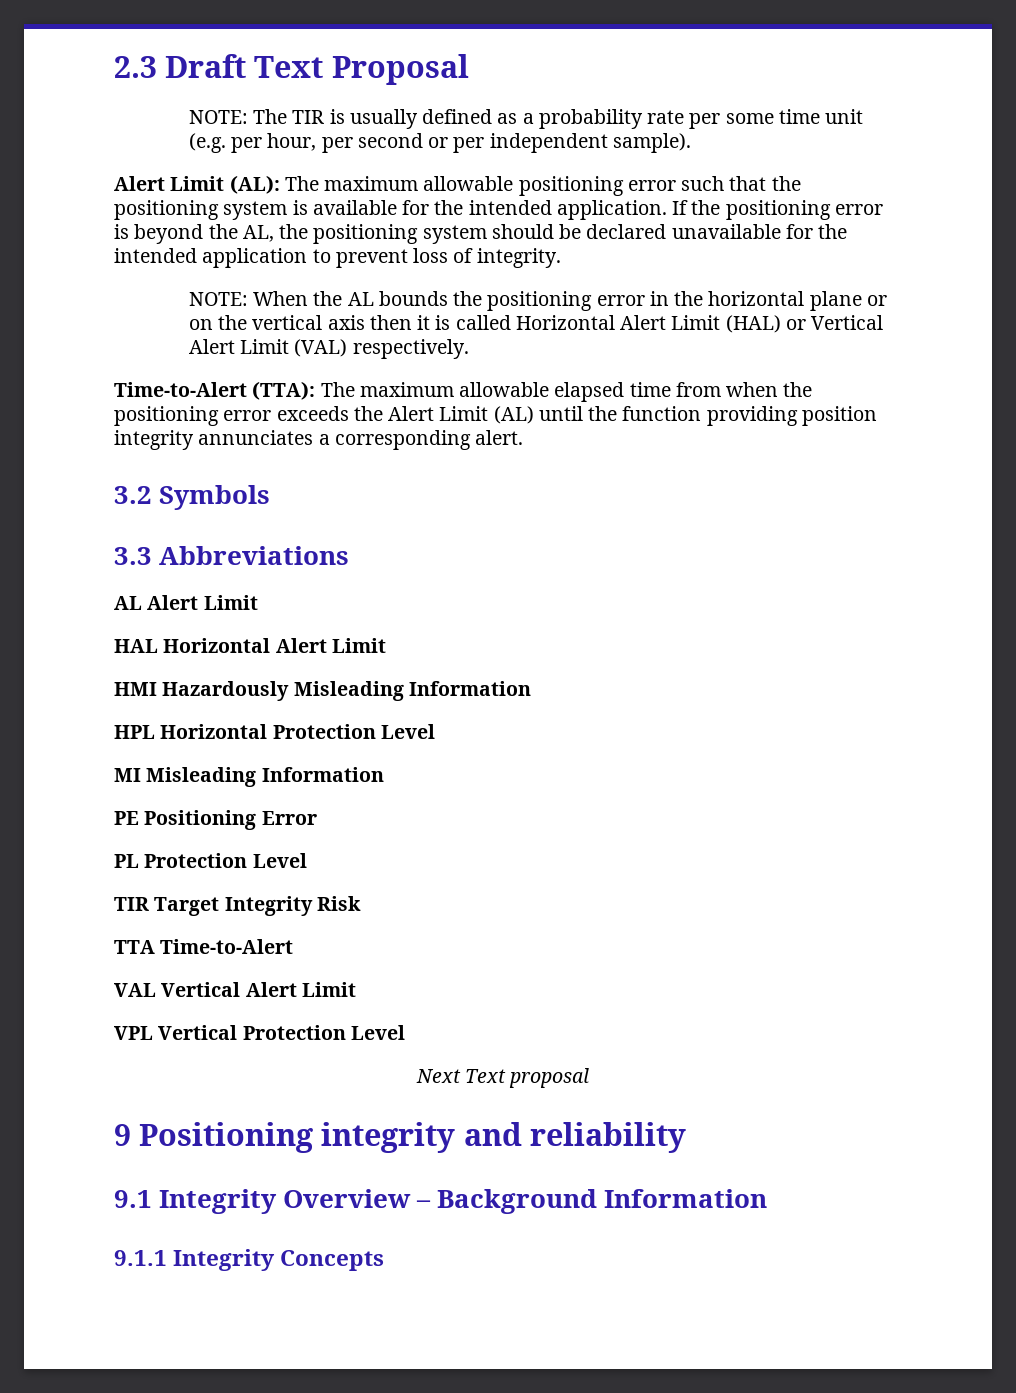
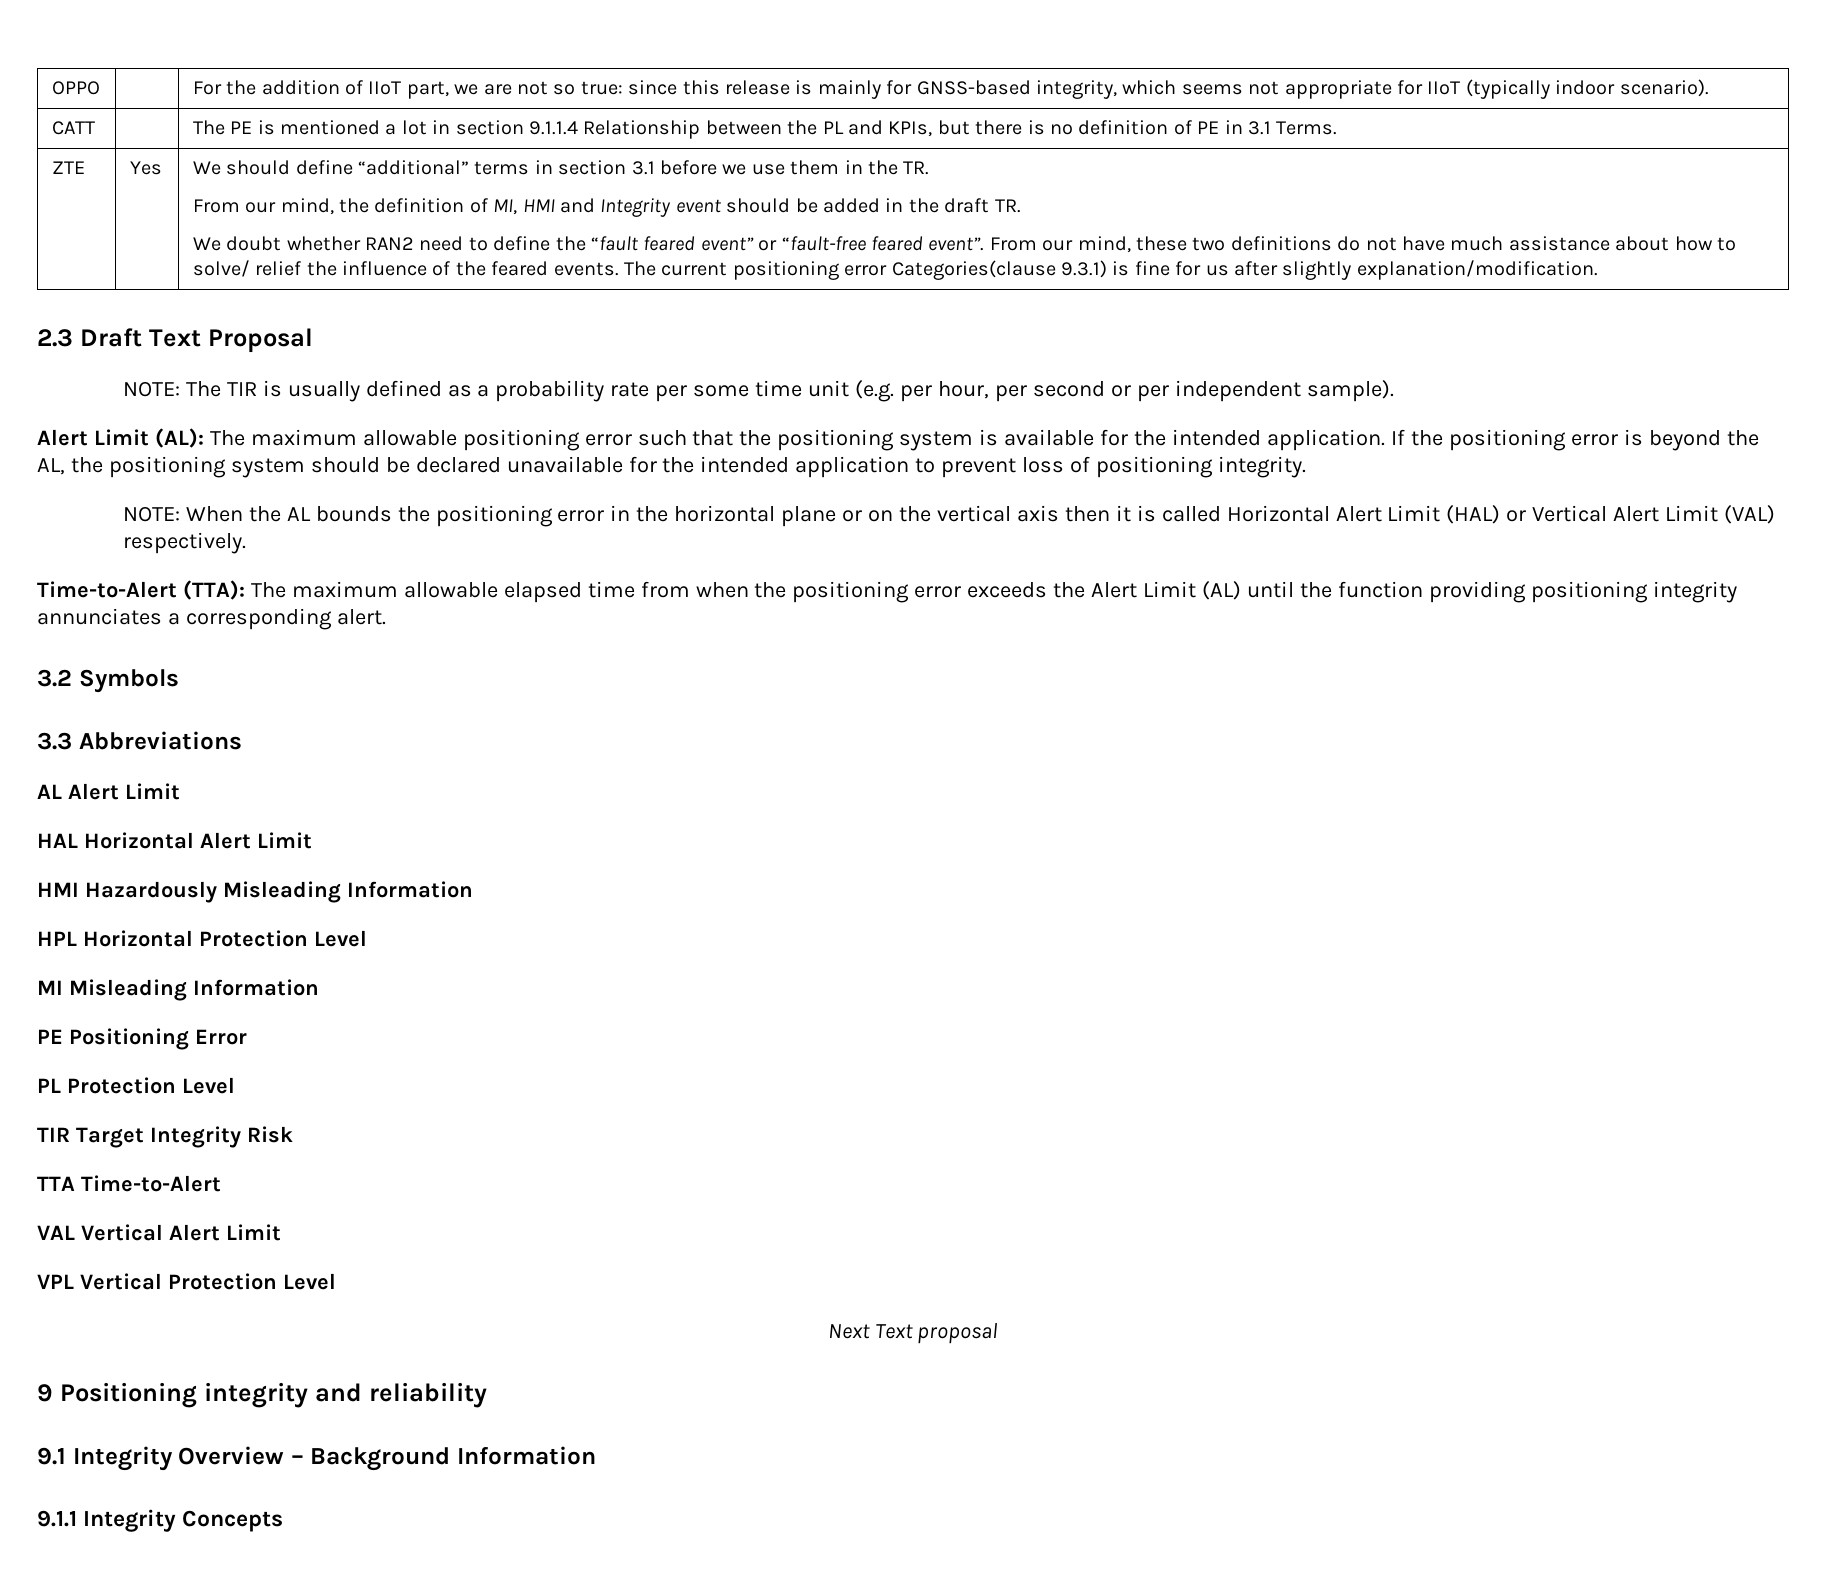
+ OPPO | | For the addition of IIoT part, we are not so true: since this release is mainly for GNSS-based integrity, which seems not appropriate for IIoT (typically indoor scenario).
+ CATT | | The PE is mentioned a lot in section 9.1.1.4 Relationship between the PL and KPIs, but there is no definition of PE in 3.1 Terms.
+ ZTE | Yes | We should define “additional” terms in section 3.1 before we use them in the TR.
+ From our mind, the definition of MI, HMI and Integrity event should be added in the draft TR.
+ We doubt whether RAN2 need to define the “fault feared event” or “fault-free feared event”. From our mind, these two definitions do not have much assistance about how to solve/ relief the influence of the feared events. The current positioning error Categories(clause 9.3.1) is fine for us after slightly explanation/modification.
- If the positioning error is beyond the AL, the positioning system should be declared unavailable for the intended application to prevent loss of integrity.
+ If the positioning error is beyond the AL, the positioning system should be declared unavailable for the intended application to prevent loss of positioning integrity.
- Time-to-Alert (TTA): The maximum allowable elapsed time from when the positioning error exceeds the Alert Limit (AL) until the function providing position integrity annunciates a corresponding alert.
+ Time-to-Alert (TTA): The maximum allowable elapsed time from when the positioning error exceeds the Alert Limit (AL) until the function providing positioning integrity annunciates a corresponding alert.

